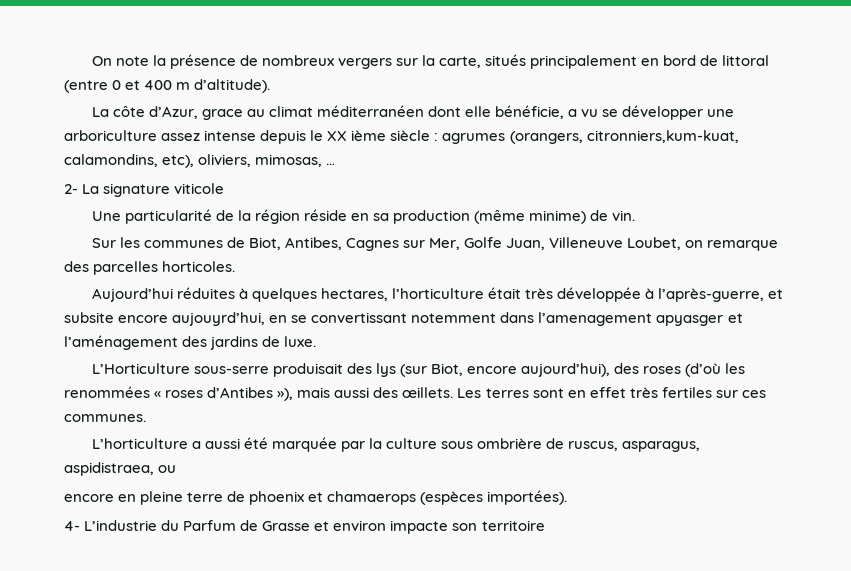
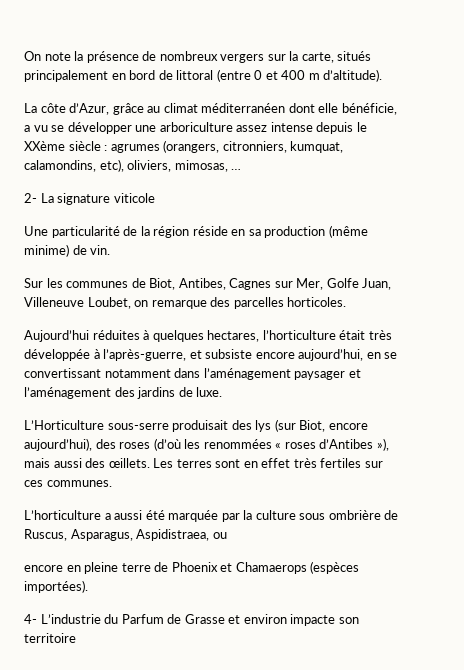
- La côte d’Azur, grace au climat méditerranéen dont elle bénéficie, a vu se développer une arboriculture assez intense depuis le XX ième siècle : agrumes (orangers, citronniers,kum-kuat, calamondins, etc), oliviers, mimosas, …
+ La côte d’Azur, grâce au climat méditerranéen dont elle bénéficie, a vu se développer une arboriculture assez intense depuis le XXème siècle : agrumes (orangers, citronniers, kumquat, calamondins, etc), oliviers, mimosas, …
- Aujourd’hui réduites à quelques hectares, l’horticulture était très développée à l’après-guerre, et subsite encore aujouyrd’hui, en se convertissant notemment dans l’amenagement apyasger et l’aménagement des jardins de luxe.
+ Aujourd’hui réduites à quelques hectares, l’horticulture était très développée à l’après-guerre, et subsiste encore aujourd’hui, en se convertissant notamment dans l’aménagement paysager et l’aménagement des jardins de luxe.
- L’horticulture a aussi été marquée par la culture sous ombrière de ruscus, asparagus, aspidistraea, ou
+ L’horticulture a aussi été marquée par la culture sous ombrière de Ruscus, Asparagus, Aspidistraea, ou
- encore en pleine terre de phoenix et chamaerops (espèces importées).
+ encore en pleine terre de Phoenix et Chamaerops (espèces importées).

